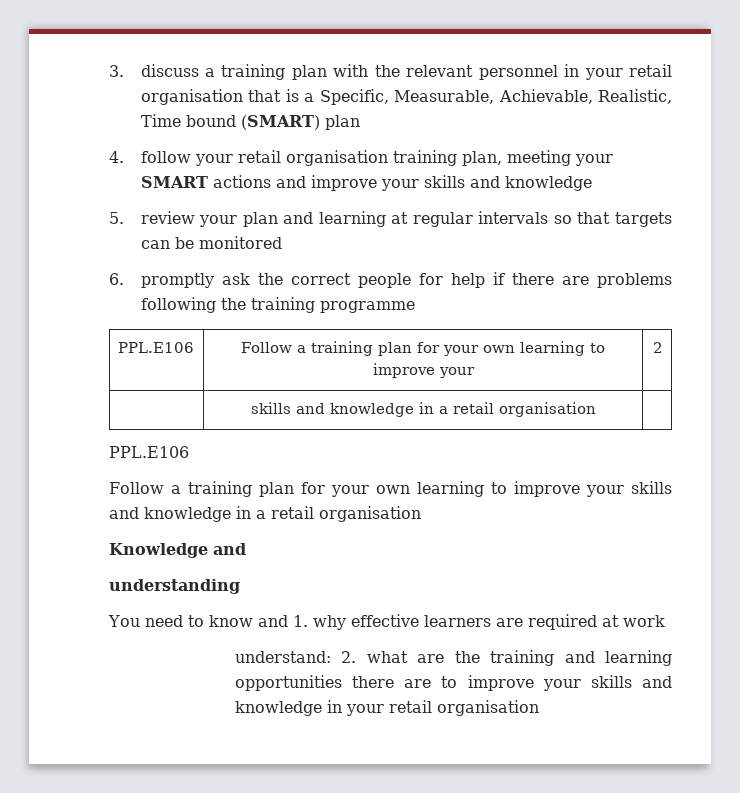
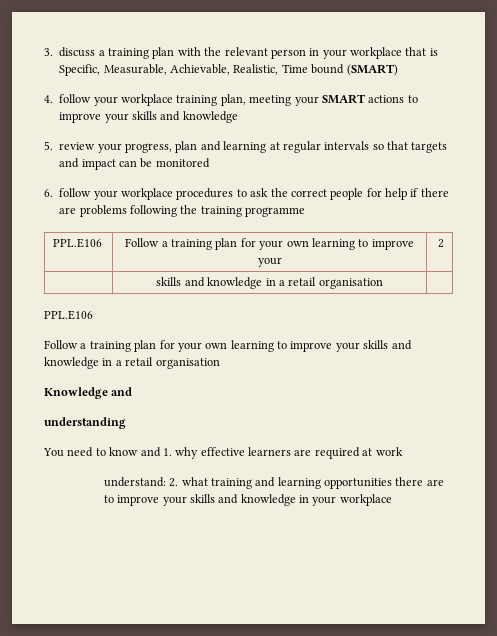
- 3. discuss a training plan with the relevant personnel in your retail organisation that is a Specific, Measurable, Achievable, Realistic, Time bound (SMART) plan
+ 3. discuss a training plan with the relevant person in your workplace that is Specific, Measurable, Achievable, Realistic, Time bound (SMART)
- 4. follow your retail organisation training plan, meeting your SMART actions and improve your skills and knowledge
+ 4. follow your workplace training plan, meeting your SMART actions to improve your skills and knowledge
- 5. review your plan and learning at regular intervals so that targets can be monitored
+ 5. review your progress, plan and learning at regular intervals so that targets and impact can be monitored
- 6. promptly ask the correct people for help if there are problems following the training programme
+ 6. follow your workplace procedures to ask the correct people for help if there are problems following the training programme
- understand: 2. what are the training and learning opportunities there are to improve your skills and knowledge in your retail organisation
+ understand: 2. what training and learning opportunities there are to improve your skills and knowledge in your workplace

